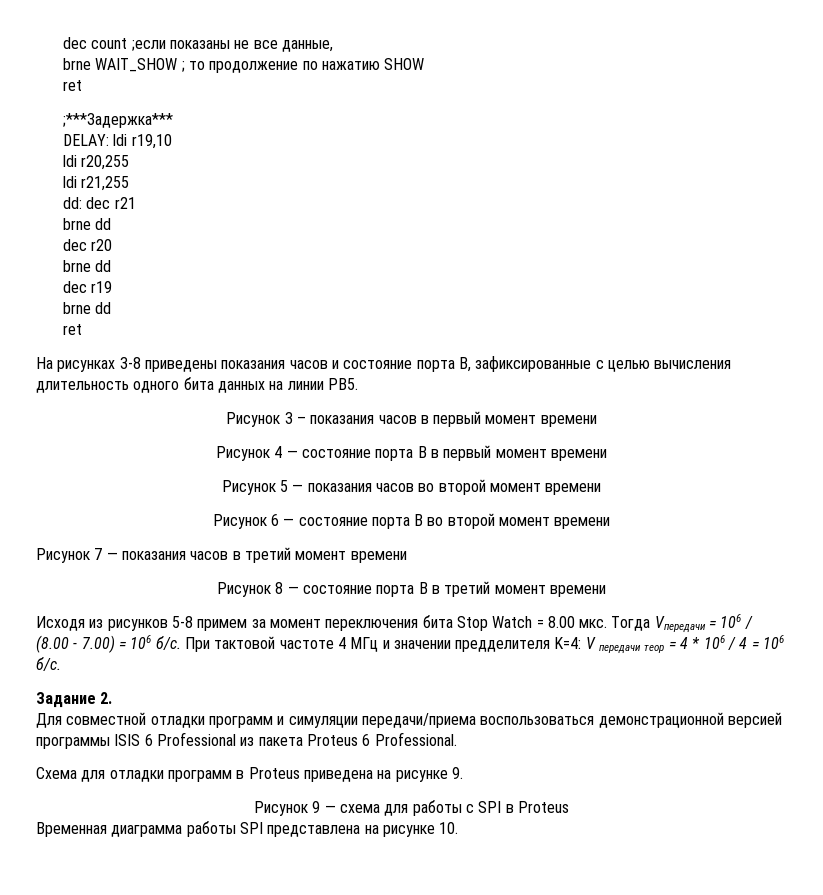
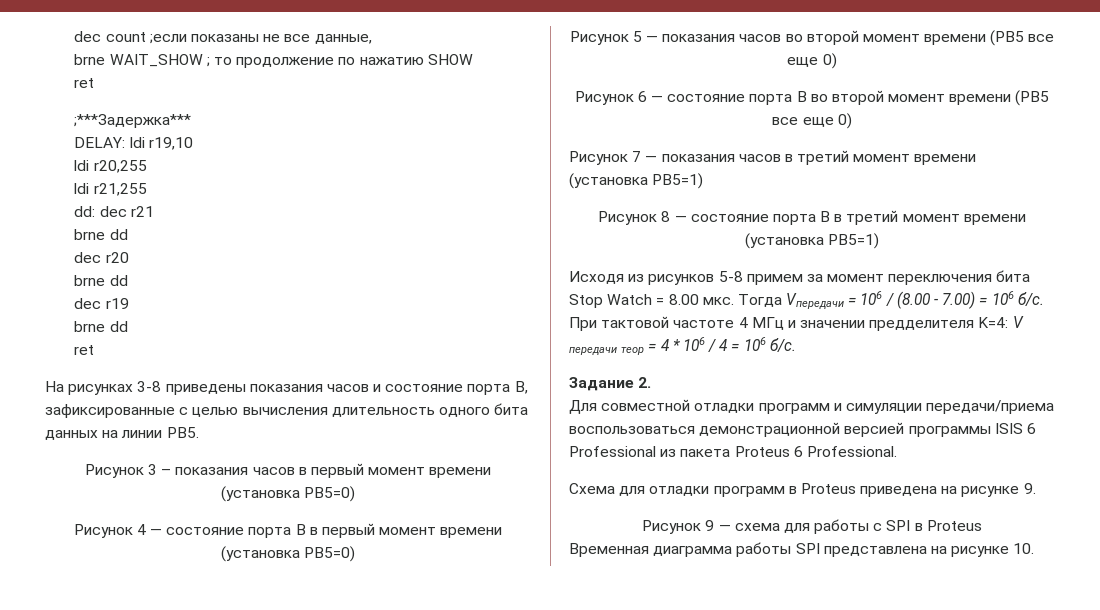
- Рисунок 3 – показания часов в первый момент времени
+ Рисунок 3 – показания часов в первый момент времени (установка PB5=0)
- Рисунок 4 — состояние порта B в первый момент времени
+ Рисунок 4 — состояние порта B в первый момент времени (установка PB5=0)
- Рисунок 5 — показания часов во второй момент времени
+ Рисунок 5 — показания часов во второй момент времени (PB5 все еще 0)
- Рисунок 6 — состояние порта B во второй момент времени
+ Рисунок 6 — состояние порта B во второй момент времени (PB5 все еще 0)
- Рисунок 7 — показания часов в третий момент времени
+ Рисунок 7 — показания часов в третий момент времени (установка PB5=1)
- Рисунок 8 — состояние порта B в третий момент времени
+ Рисунок 8 — состояние порта B в третий момент времени (установка PB5=1)

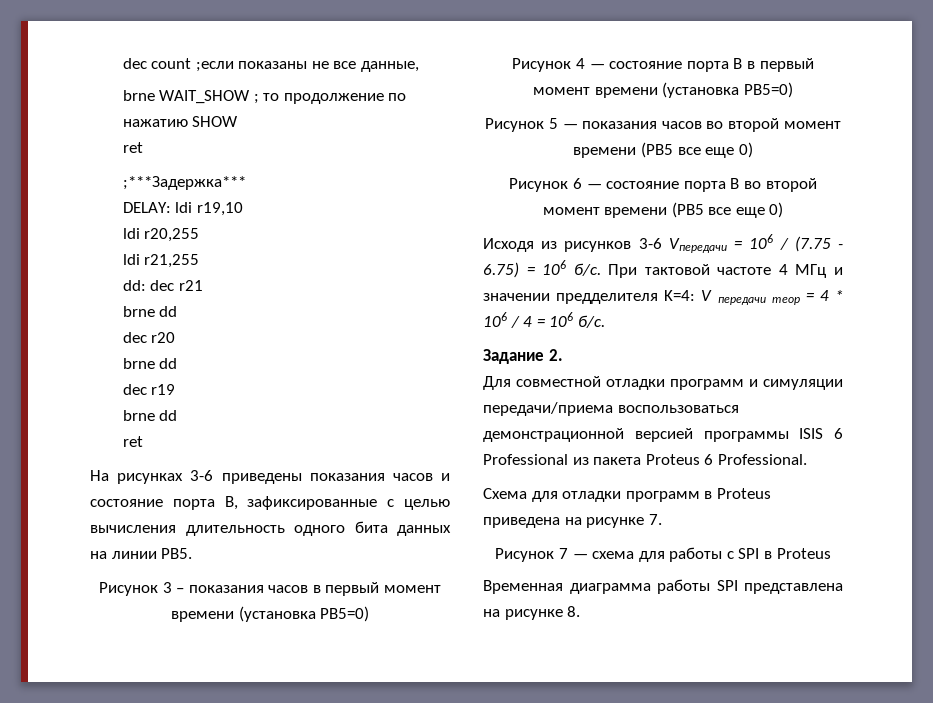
- На рисунках 3-8 приведены показания часов и состояние порта B, зафиксированные с целью вычисления длительность одного бита данных на линии PB5.
+ На рисунках 3-6 приведены показания часов и состояние порта B, зафиксированные с целью вычисления длительность одного бита данных на линии PB5.
- Рисунок 7 — показания часов в третий момент времени (установка PB5=1)
- Рисунок 8 — состояние порта B в третий момент времени (установка PB5=1)
- Исходя из рисунков 5-8 примем за момент переключения бита Stop Watch = 8.00 мкс. Тогда Vпередачи = 106 / (8.00 - 7.00) = 106 б/c.
+ Исходя из рисунков 3-6 Vпередачи = 106 / (7.75 - 6.75) = 106 б/c.
- Схема для отладки программ в Proteus приведена на рисунке 9.
- Рисунок 9 — схема для работы с SPI в Proteus
+ Схема для отладки программ в Proteus приведена на рисунке 7.
+ Рисунок 7 — схема для работы с SPI в Proteus
- Временная диаграмма работы SPI представлена на рисунке 10.
+ Временная диаграмма работы SPI представлена на рисунке 8.

